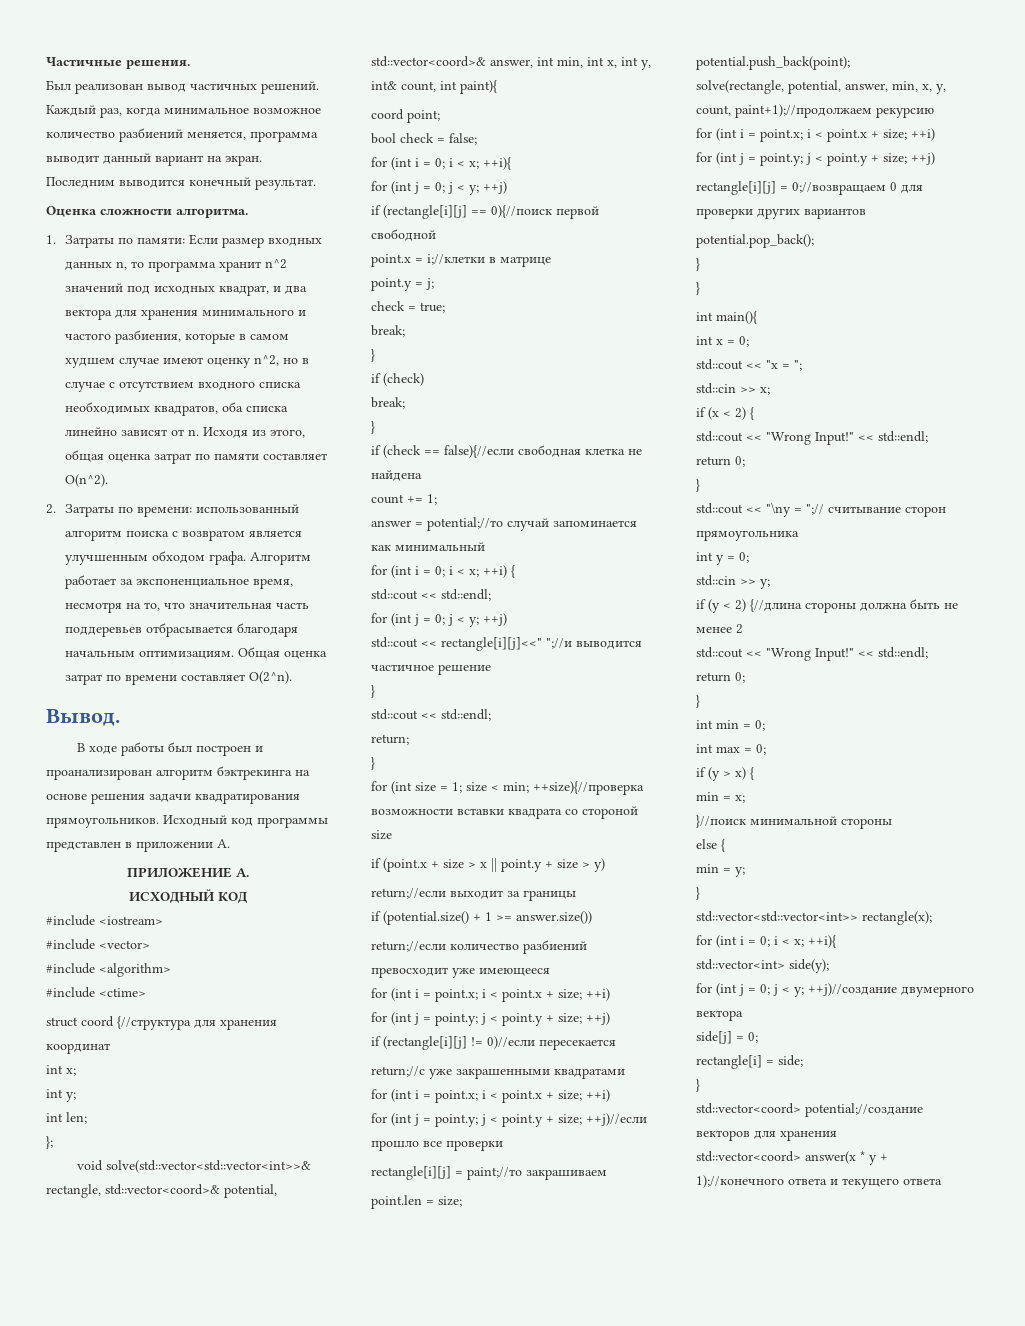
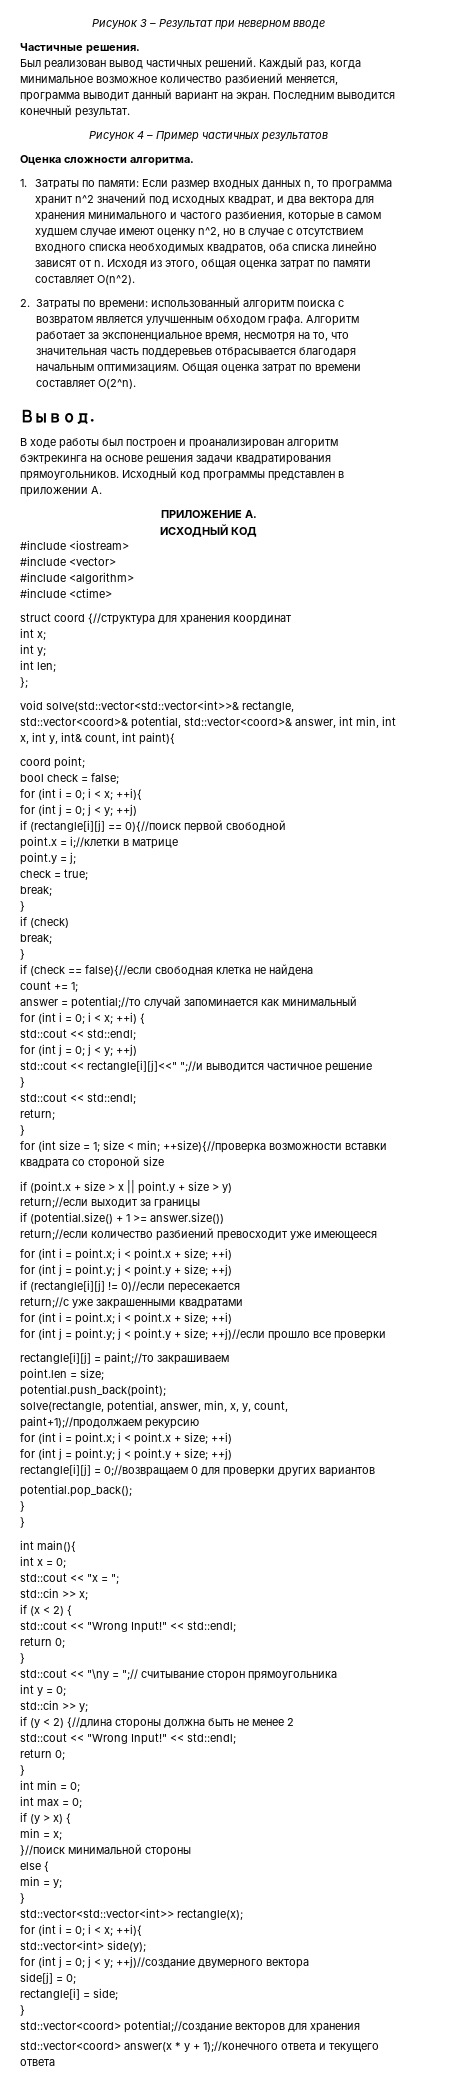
+ Рисунок 3 – Результат при неверном вводе
+ Рисунок 4 – Пример частичных результатов

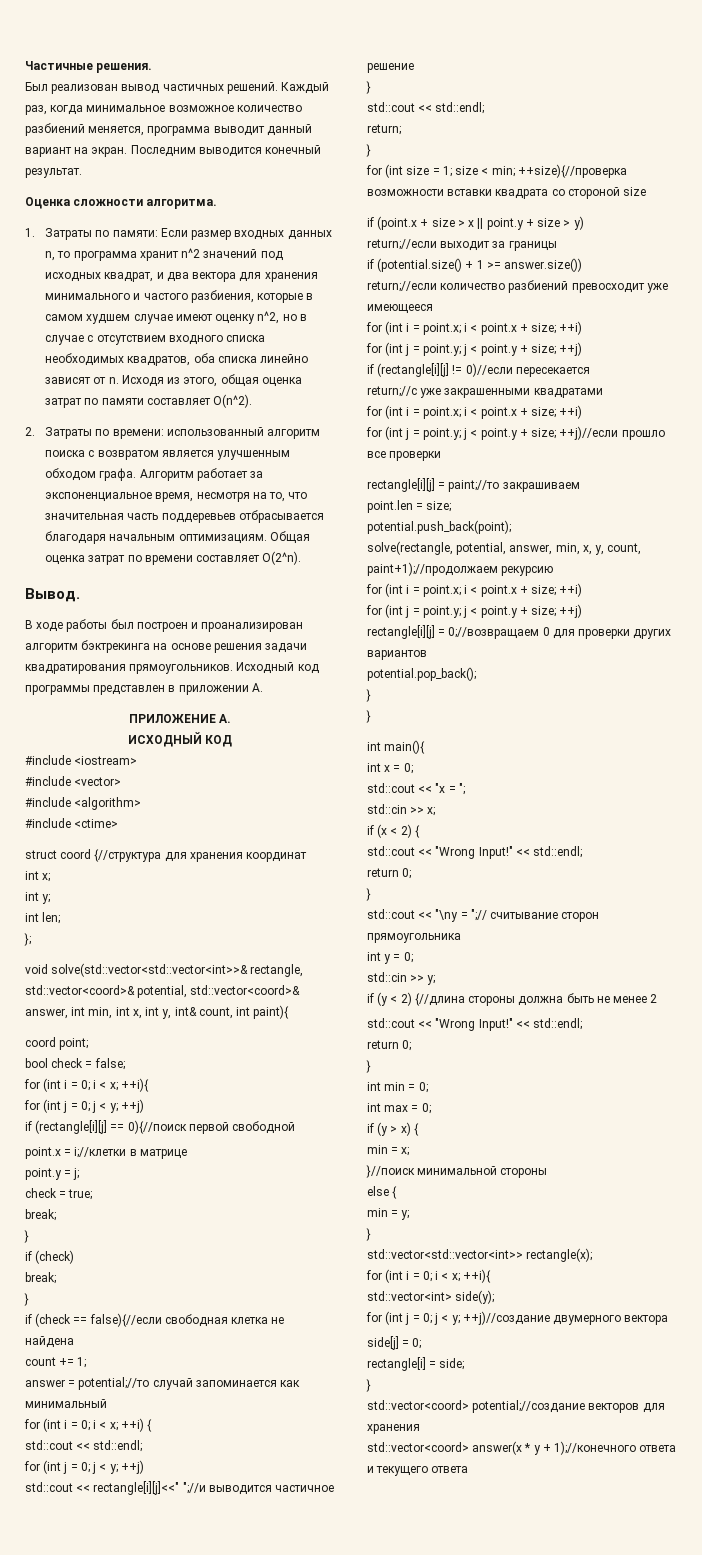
- Рисунок 3 – Результат при неверном вводе
- Рисунок 4 – Пример частичных результатов

